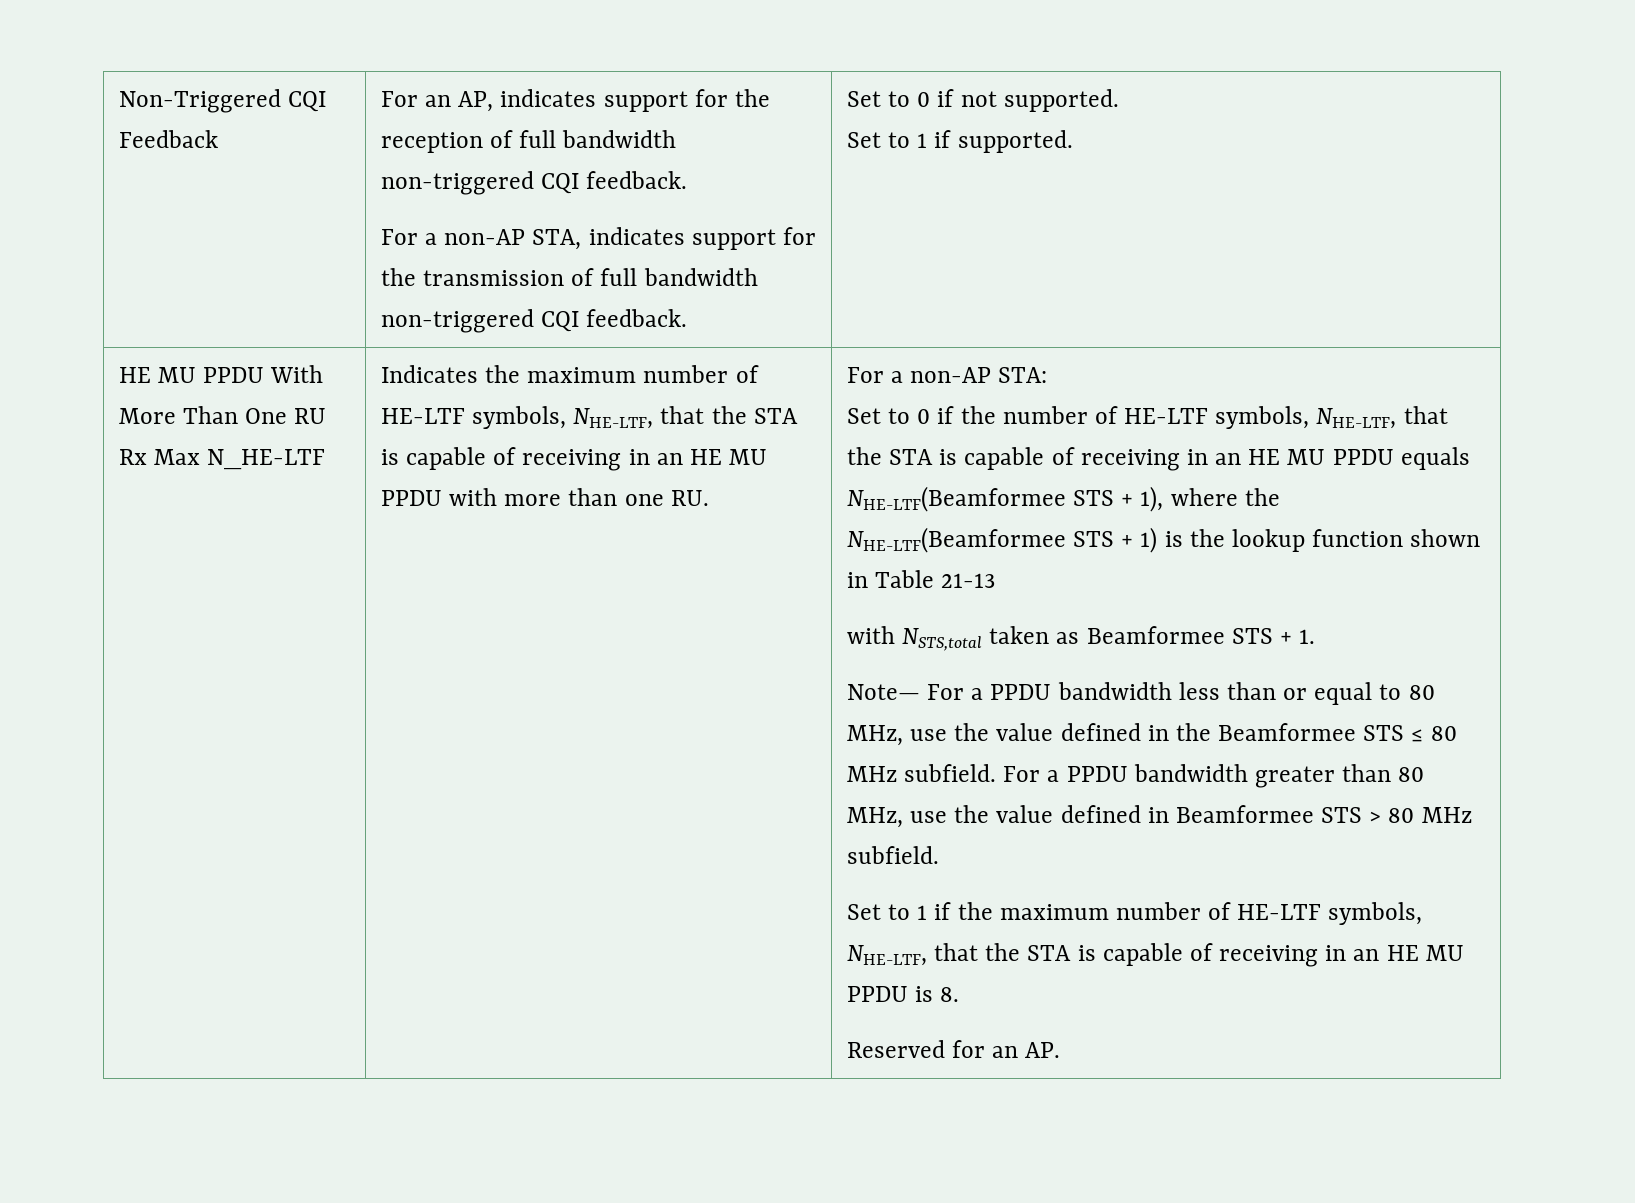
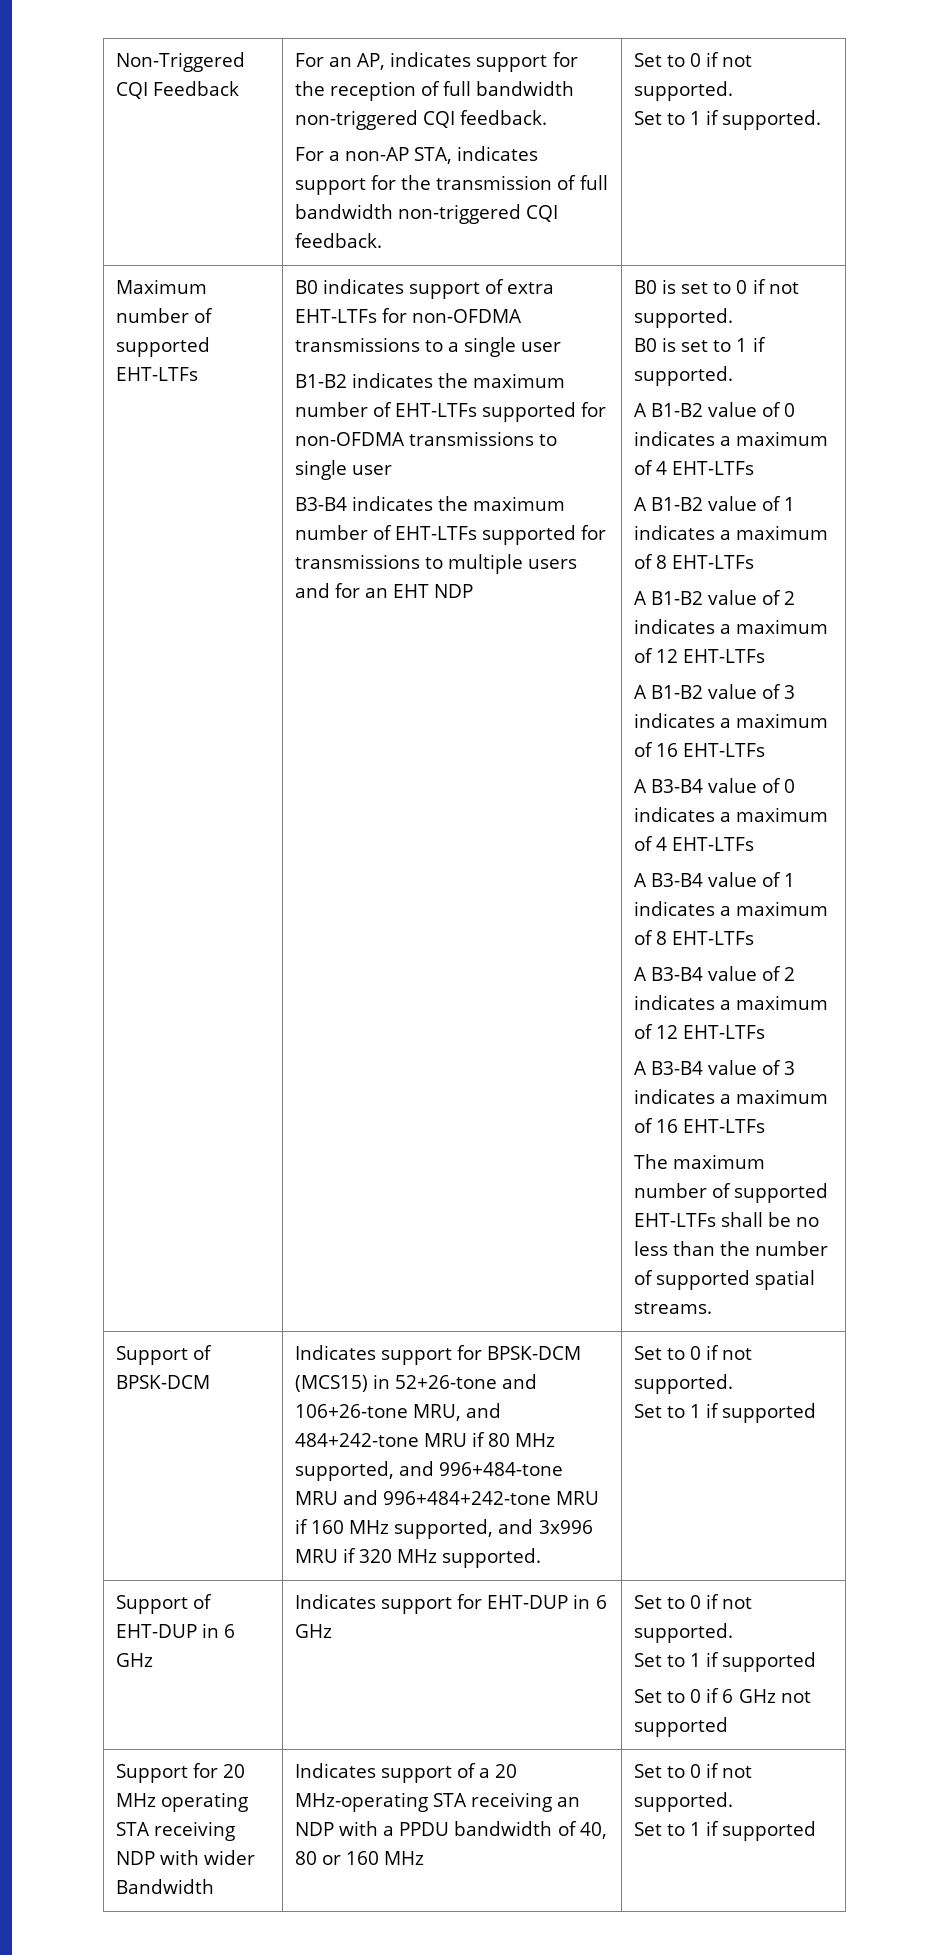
- HE MU PPDU With More Than One RU Rx Max N_HE-LTF | Indicates the maximum number of HE-LTF symbols, NHE-LTF, that the STA is capable of receiving in an HE MU PPDU with more than one RU. | For a non-AP STA:
- Set to 0 if the number of HE-LTF symbols, NHE-LTF, that the STA is capable of receiving in an HE MU PPDU equals NHE-LTF(Beamformee STS + 1), where the NHE-LTF(Beamformee STS + 1) is the lookup function shown in Table 21-13
- with NSTS,total taken as Beamformee STS + 1.
- Note— For a PPDU bandwidth less than or equal to 80 MHz, use the value defined in the Beamformee STS ≤ 80 MHz subfield. For a PPDU bandwidth greater than 80 MHz, use the value defined in Beamformee STS > 80 MHz subfield.
- Set to 1 if the maximum number of HE-LTF symbols, NHE-LTF, that the STA is capable of receiving in an HE MU PPDU is 8.
- Reserved for an AP.
+ Maximum number of supported EHT-LTFs | B0 indicates support of extra EHT-LTFs for non-OFDMA transmissions to a single user
+ B1-B2 indicates the maximum number of EHT-LTFs supported for non-OFDMA transmissions to single user
+ B3-B4 indicates the maximum number of EHT-LTFs supported for transmissions to multiple users and for an EHT NDP | B0 is set to 0 if not supported.
+ B0 is set to 1 if supported.
+ A B1-B2 value of 0 indicates a maximum of 4 EHT-LTFs
+ A B1-B2 value of 1 indicates a maximum of 8 EHT-LTFs
+ A B1-B2 value of 2 indicates a maximum of 12 EHT-LTFs
+ A B1-B2 value of 3 indicates a maximum of 16 EHT-LTFs
+ A B3-B4 value of 0 indicates a maximum of 4 EHT-LTFs
+ A B3-B4 value of 1 indicates a maximum of 8 EHT-LTFs
+ A B3-B4 value of 2 indicates a maximum of 12 EHT-LTFs
+ A B3-B4 value of 3 indicates a maximum of 16 EHT-LTFs
+ The maximum number of supported EHT-LTFs shall be no less than the number of supported spatial streams.
+ Support of BPSK-DCM | Indicates support for BPSK-DCM (MCS15) in 52+26-tone and 106+26-tone MRU, and 484+242-tone MRU if 80 MHz supported, and 996+484-tone MRU and 996+484+242-tone MRU if 160 MHz supported, and 3x996 MRU if 320 MHz supported. | Set to 0 if not supported.
+ Set to 1 if supported
+ Support of EHT-DUP in 6 GHz | Indicates support for EHT-DUP in 6 GHz | Set to 0 if not supported.
+ Set to 1 if supported
+ Set to 0 if 6 GHz not supported
+ Support for 20 MHz operating STA receiving NDP with wider Bandwidth | Indicates support of a 20 MHz-operating STA receiving an NDP with a PPDU bandwidth of 40, 80 or 160 MHz | Set to 0 if not supported.
+ Set to 1 if supported

